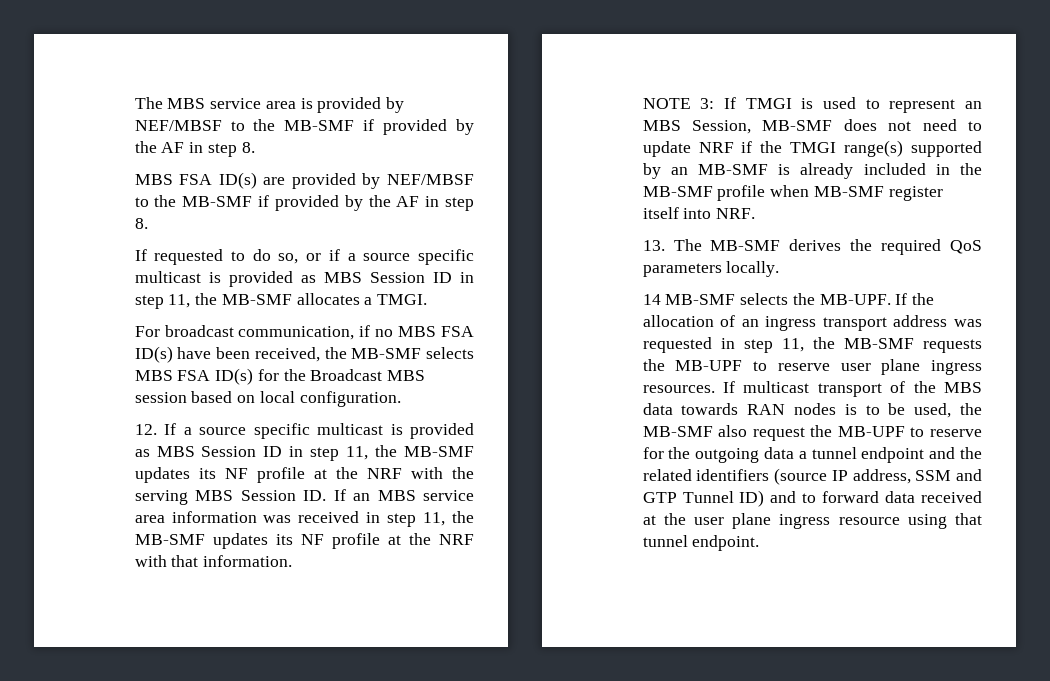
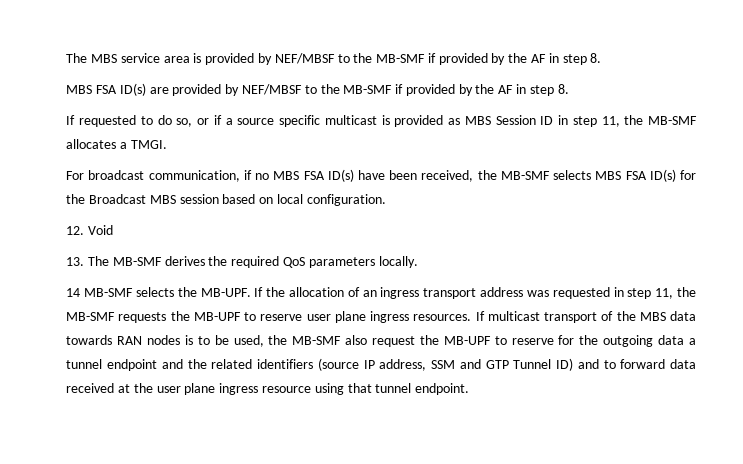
- 12. If a source specific multicast is provided as MBS Session ID in step 11, the MB-SMF updates its NF profile at the NRF with the serving MBS Session ID. If an MBS service area information was received in step 11, the MB-SMF updates its NF profile at the NRF with that information.
- NOTE 3: If TMGI is used to represent an MBS Session, MB-SMF does not need to update NRF if the TMGI range(s) supported by an MB-SMF is already included in the MB-SMF profile when MB-SMF register itself into NRF.
+ 12. Void

